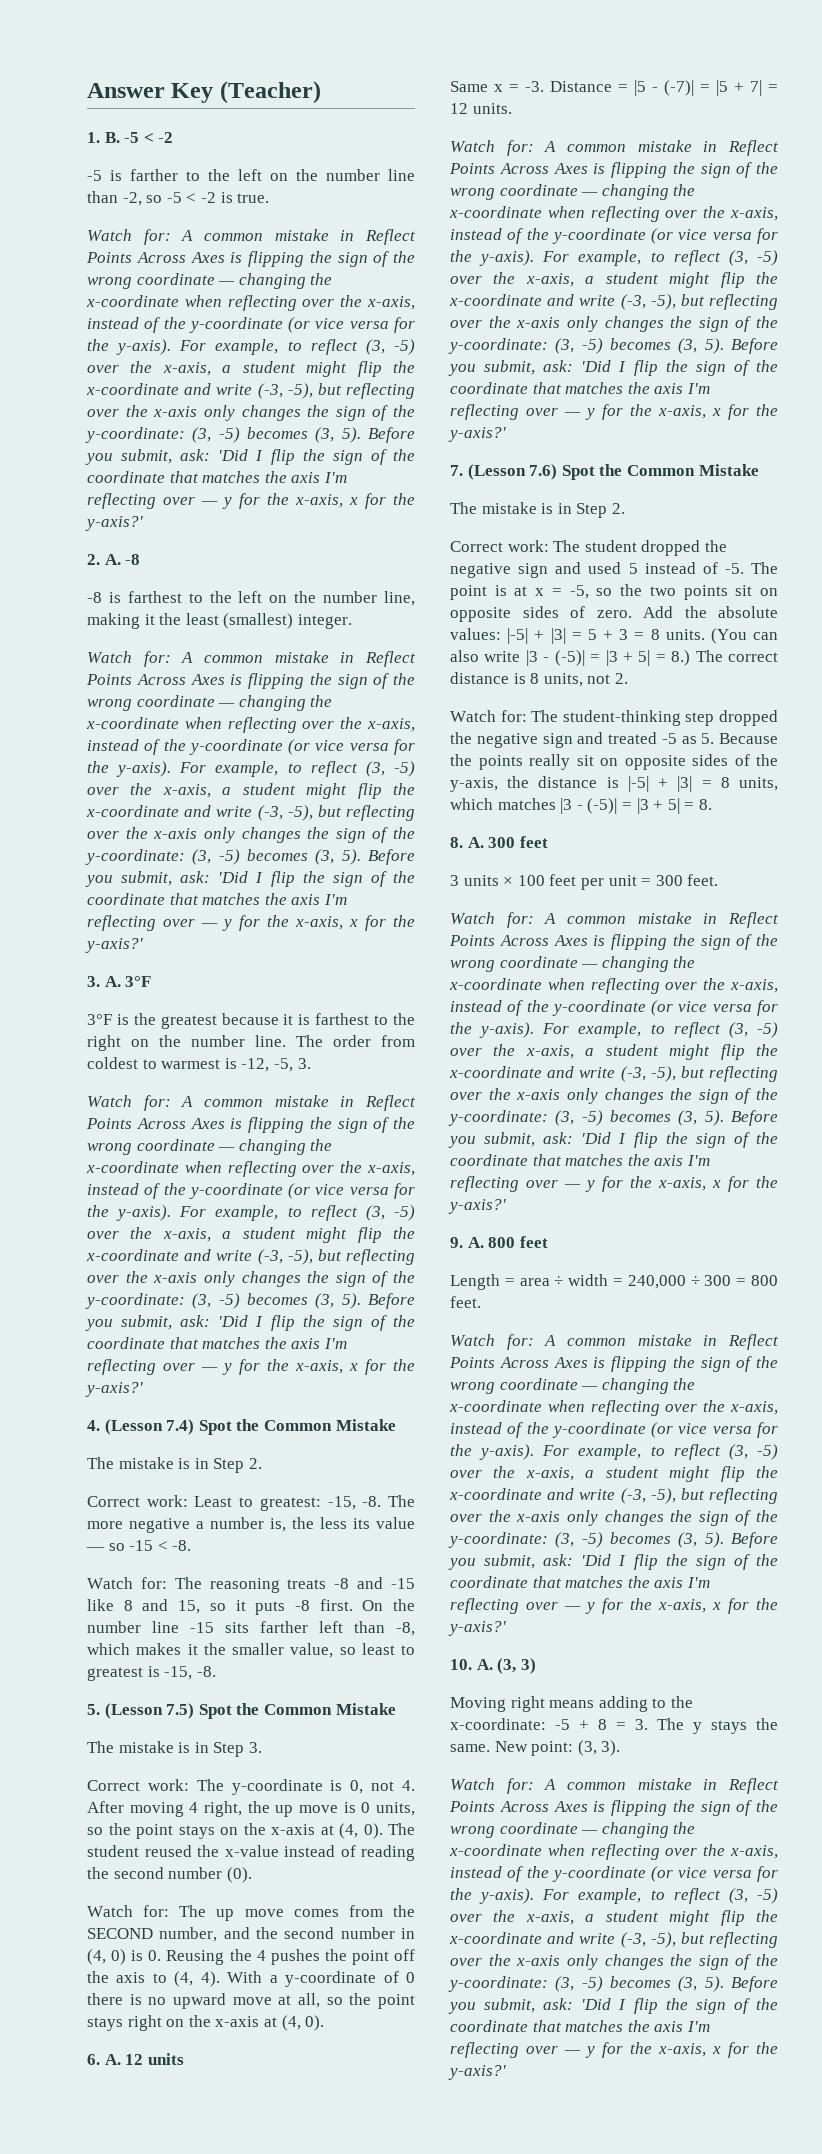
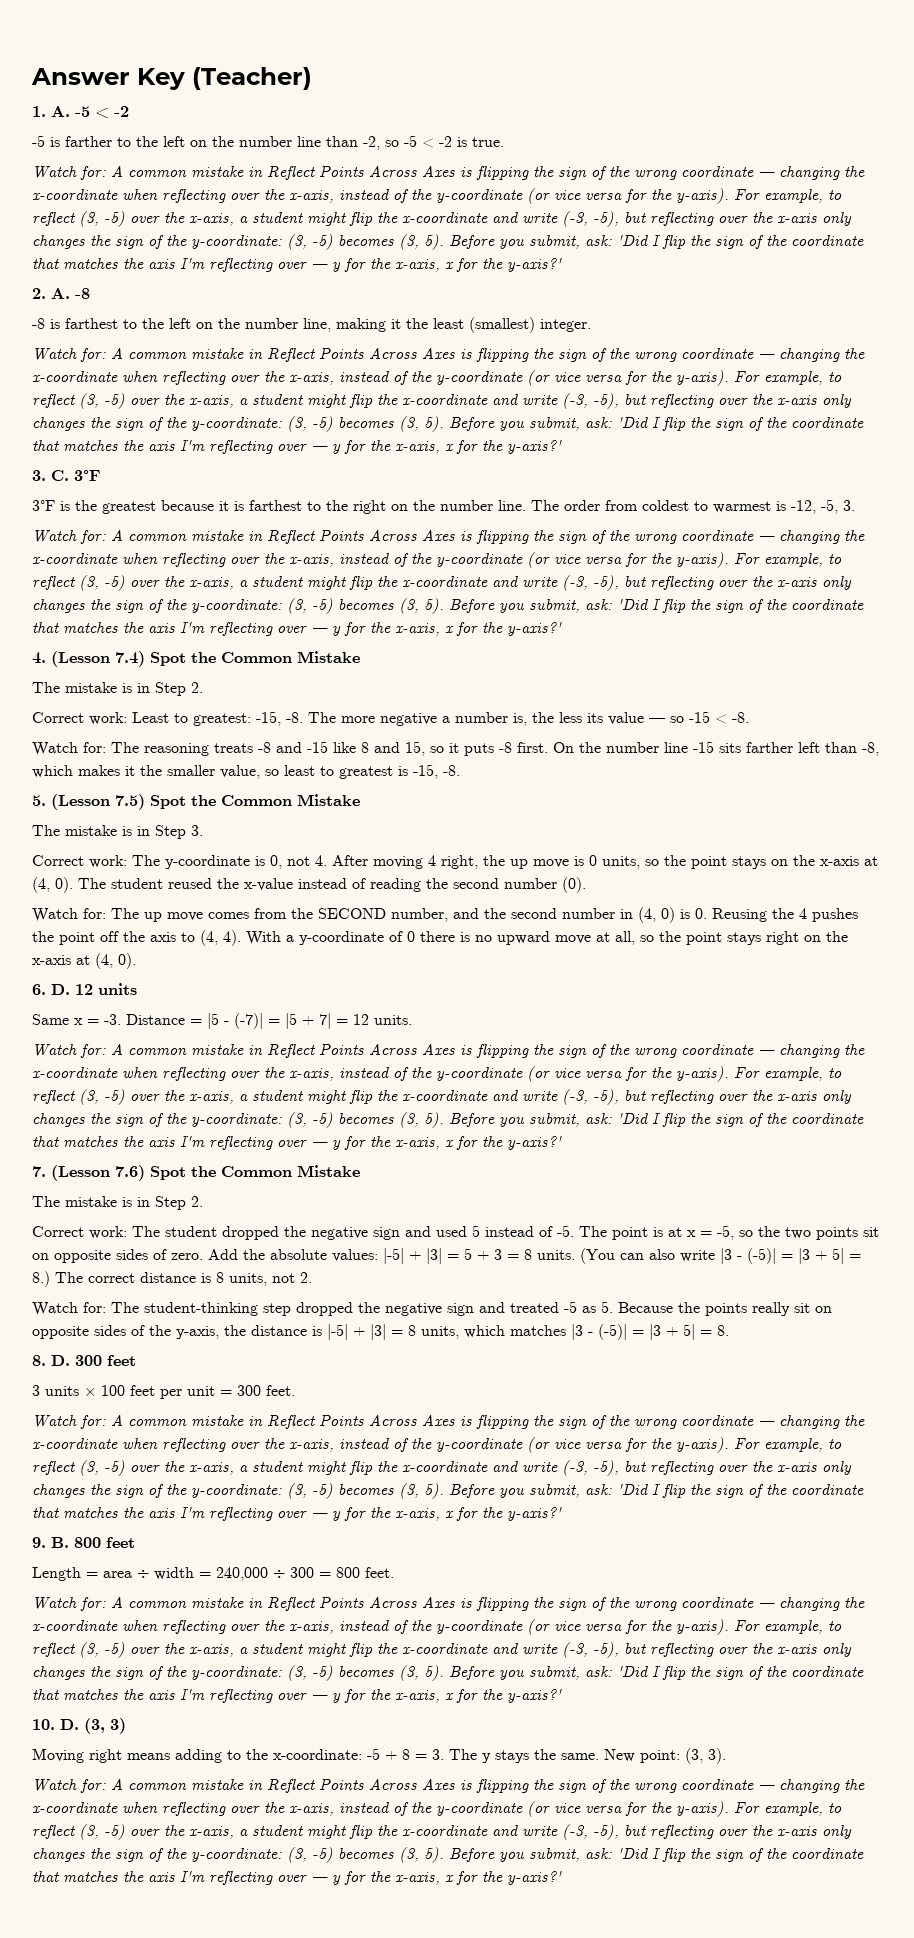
- 1. B. -5 < -2
+ 1. A. -5 < -2
- 3. A. 3°F
+ 3. C. 3°F
- 6. A. 12 units
+ 6. D. 12 units
- 8. A. 300 feet
+ 8. D. 300 feet
- 9. A. 800 feet
+ 9. B. 800 feet
- 10. A. (3, 3)
+ 10. D. (3, 3)

